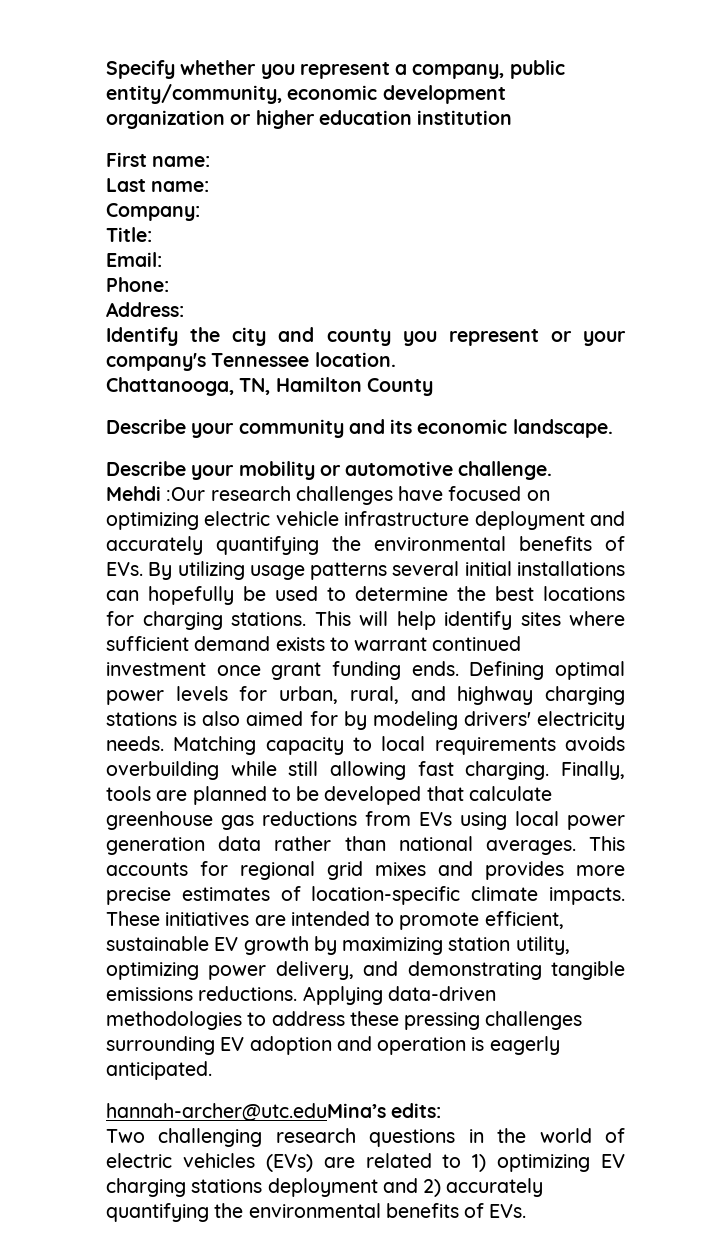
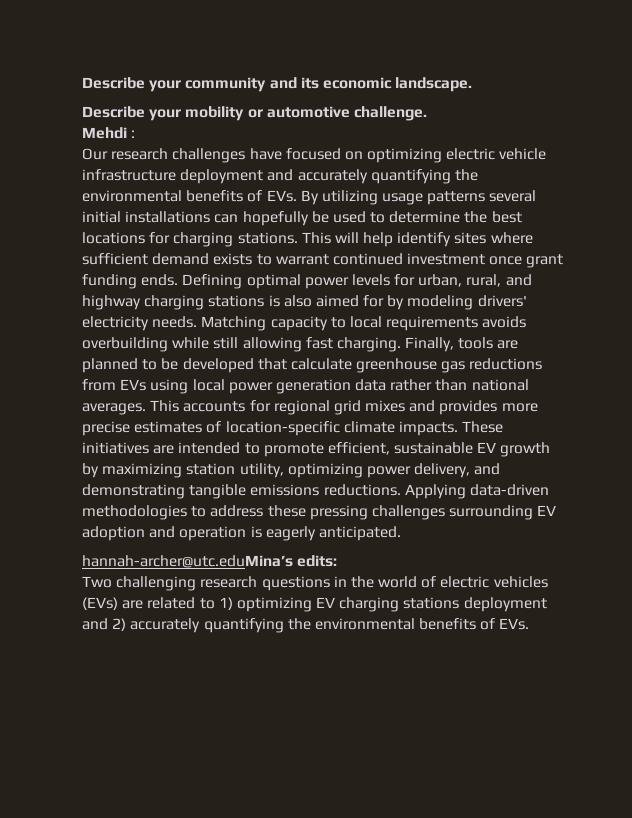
- Specify whether you represent a company, public entity/community, economic development organization or higher education institution
- First name:
- Last name:
- Company:
- Title:
- Email:
- Phone:
- Address:
- Identify the city and county you represent or your company's Tennessee location.
- Chattanooga, TN, Hamilton County
- Mehdi :Our research challenges have focused on optimizing electric vehicle infrastructure deployment and accurately quantifying the environmental benefits of EVs. By utilizing usage patterns several initial installations can hopefully be used to determine the best locations for charging stations.
+ Mehdi :
+ Our research challenges have focused on optimizing electric vehicle infrastructure deployment and accurately quantifying the environmental benefits of EVs. By utilizing usage patterns several initial installations can hopefully be used to determine the best locations for charging stations.

